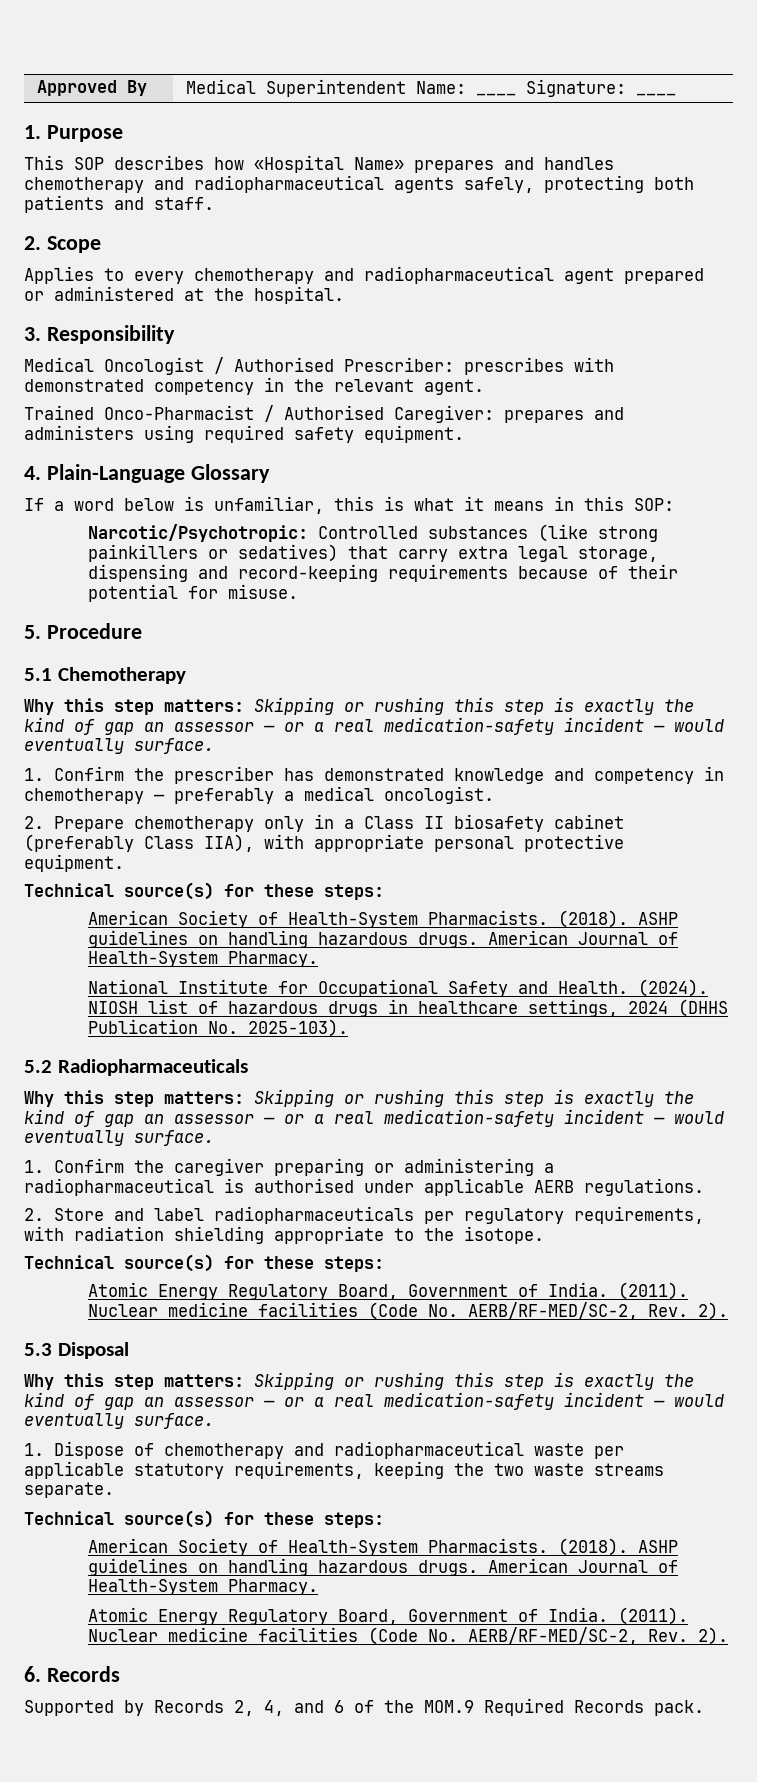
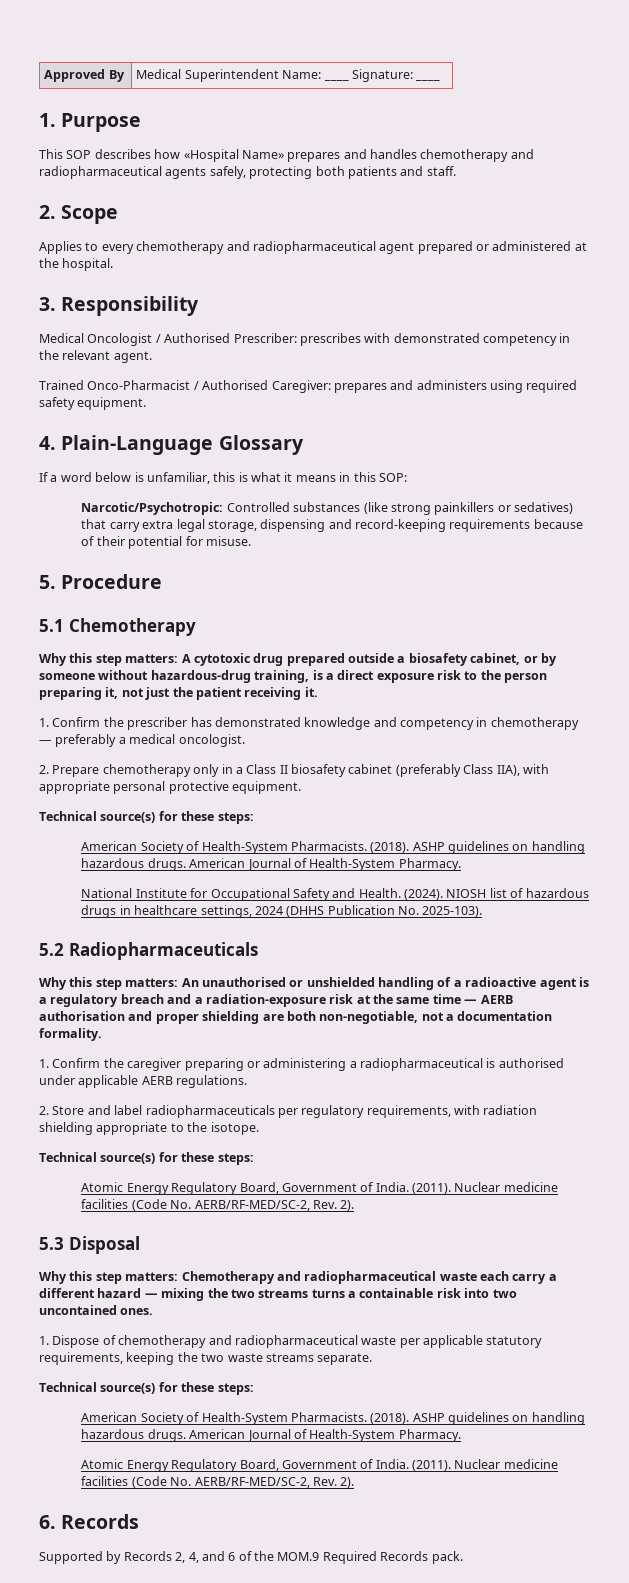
  5.1 Chemotherapy
- Why this step matters: Skipping or rushing this step is exactly the kind of gap an assessor — or a real medication-safety incident — would eventually surface.
+ Why this step matters: A cytotoxic drug prepared outside a biosafety cabinet, or by someone without hazardous-drug training, is a direct exposure risk to the person preparing it, not just the patient receiving it.
  5.2 Radiopharmaceuticals
- Why this step matters: Skipping or rushing this step is exactly the kind of gap an assessor — or a real medication-safety incident — would eventually surface.
+ Why this step matters: An unauthorised or unshielded handling of a radioactive agent is a regulatory breach and a radiation-exposure risk at the same time — AERB authorisation and proper shielding are both non-negotiable, not a documentation formality.
  5.3 Disposal
- Why this step matters: Skipping or rushing this step is exactly the kind of gap an assessor — or a real medication-safety incident — would eventually surface.
+ Why this step matters: Chemotherapy and radiopharmaceutical waste each carry a different hazard — mixing the two streams turns a containable risk into two uncontained ones.

